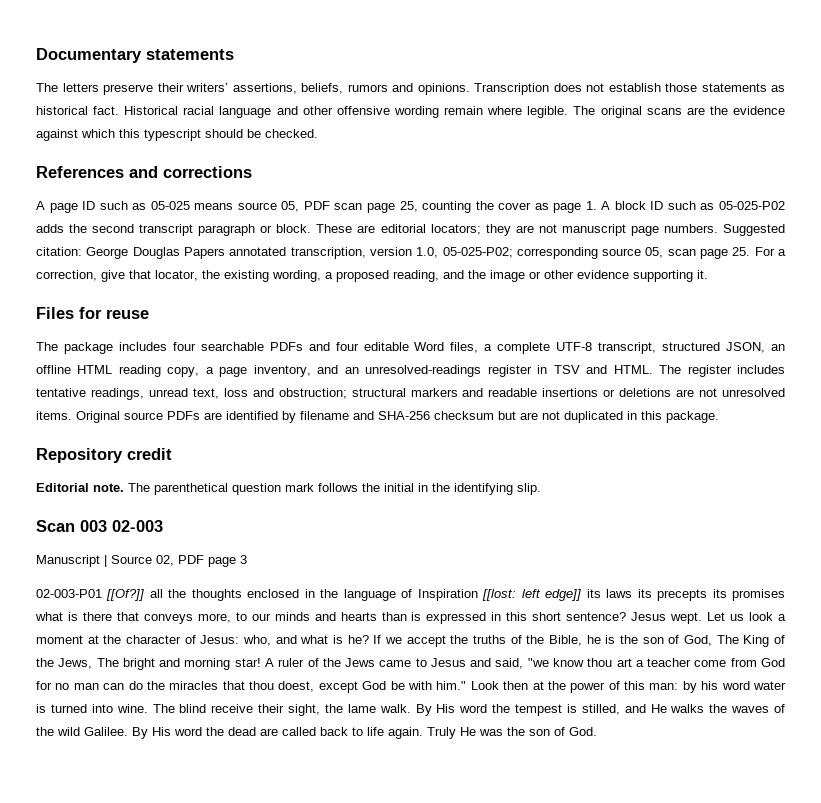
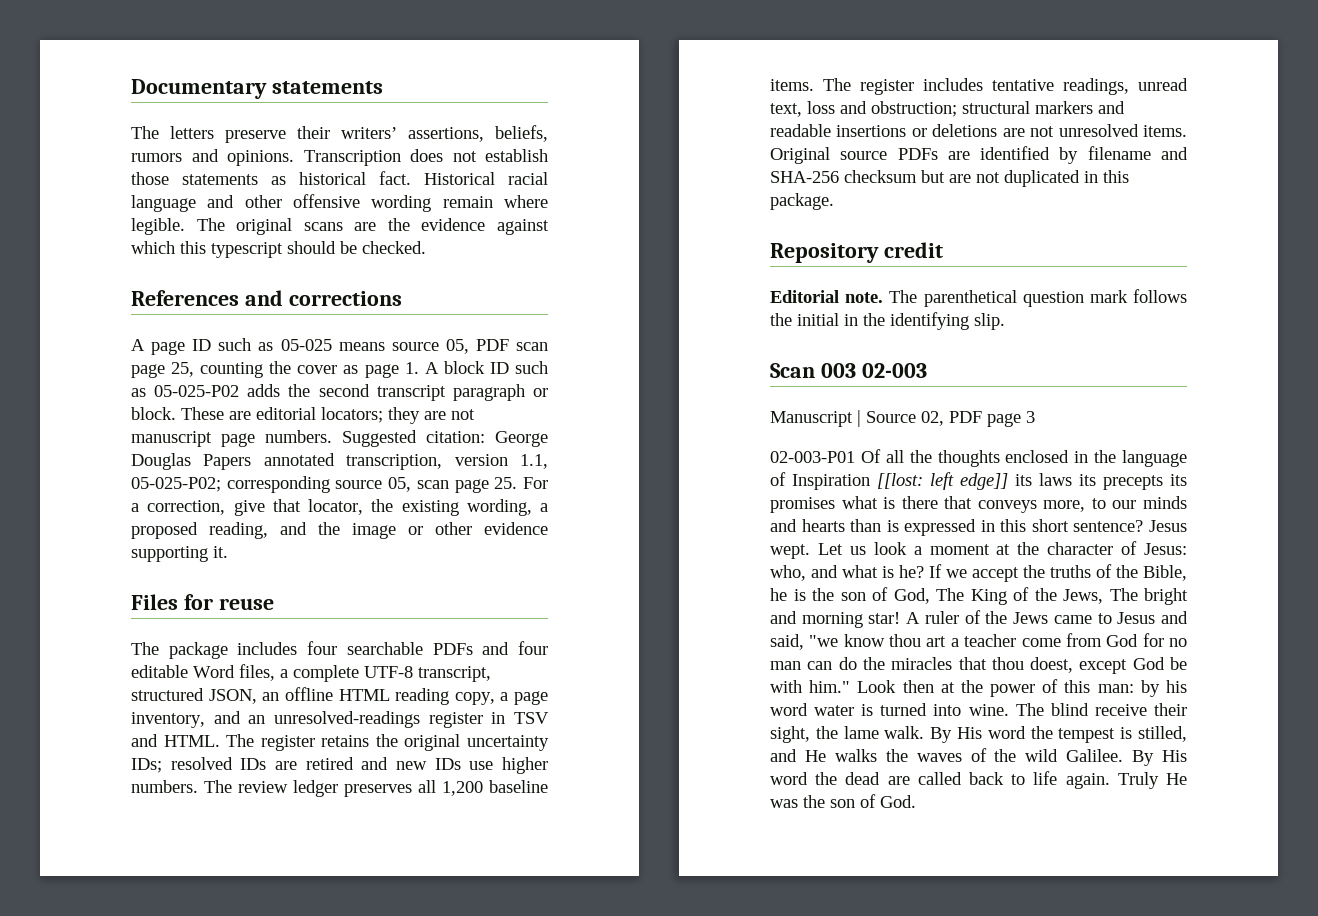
- Suggested citation: George Douglas Papers annotated transcription, version 1.0, 05-025-P02; corresponding source 05, scan page 25. For a correction, give that locator, the existing wording, a proposed reading, and the image or other evidence supporting it.
+ Suggested citation: George Douglas Papers annotated transcription, version 1.1, 05-025-P02; corresponding source 05, scan page 25. For a correction, give that locator, the existing wording, a proposed reading, and the image or other evidence supporting it.
- The register includes tentative readings, unread text, loss and obstruction; structural markers and readable insertions or deletions are not unresolved items.
+ The register retains the original uncertainty IDs; resolved IDs are retired and new IDs use higher numbers. The review ledger preserves all 1,200 baseline items. The register includes tentative readings, unread text, loss and obstruction; structural markers and readable insertions or deletions are not unresolved items.
- 02-003-P01 [[Of?]] all the thoughts enclosed in the language of Inspiration [[lost: left edge]] its laws its precepts its promises what is there that conveys more, to our minds and hearts than is expressed in this short sentence?
+ 02-003-P01 Of all the thoughts enclosed in the language of Inspiration [[lost: left edge]] its laws its precepts its promises what is there that conveys more, to our minds and hearts than is expressed in this short sentence?

